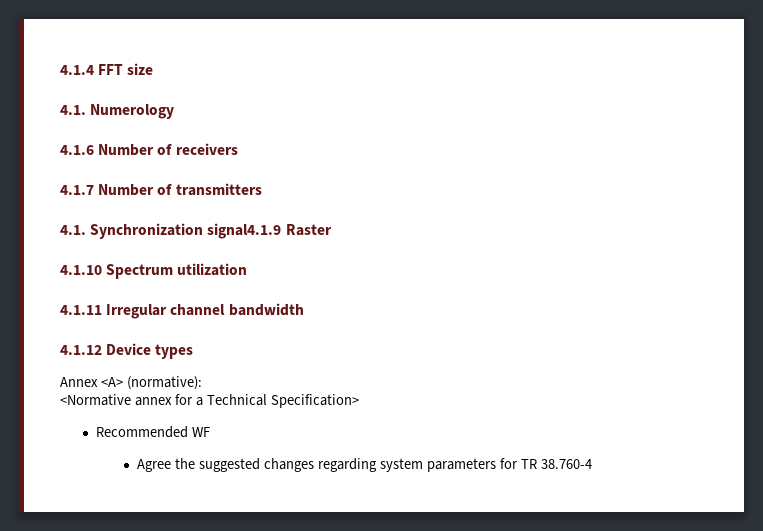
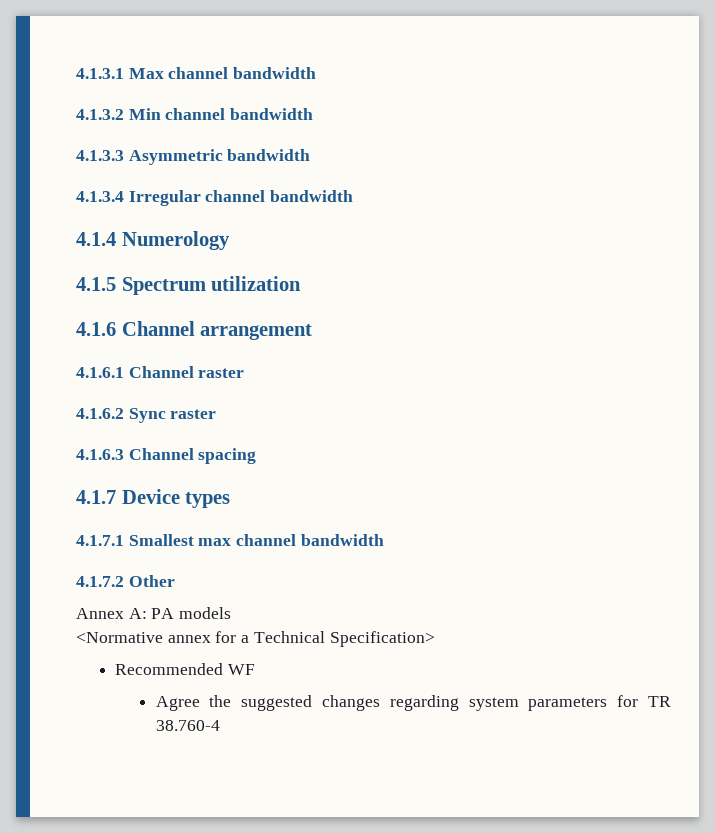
- 4.1.4 FFT size
- 4.1. Numerology
- 4.1.6 Number of receivers
- 4.1.7 Number of transmitters
- 4.1. Synchronization signal4.1.9 Raster
- 4.1.10 Spectrum utilization
- 4.1.11 Irregular channel bandwidth
- 4.1.12 Device types
- Annex <A> (normative):
+ 4.1.3.1 Max channel bandwidth
+ 4.1.3.2 Min channel bandwidth
+ 4.1.3.3 Asymmetric bandwidth
+ 4.1.3.4 Irregular channel bandwidth
+ 4.1.4 Numerology
+ 4.1.5 Spectrum utilization
+ 4.1.6 Channel arrangement
+ 4.1.6.1 Channel raster
+ 4.1.6.2 Sync raster
+ 4.1.6.3 Channel spacing
+ 4.1.7 Device types
+ 4.1.7.1 Smallest max channel bandwidth
+ 4.1.7.2 Other
+ Annex A: PA models

